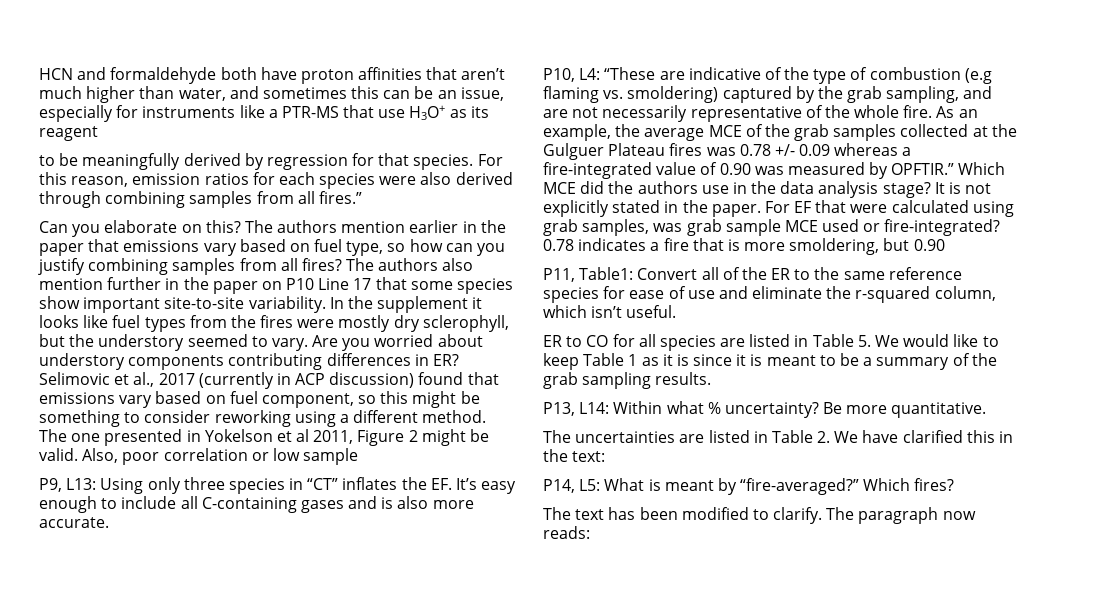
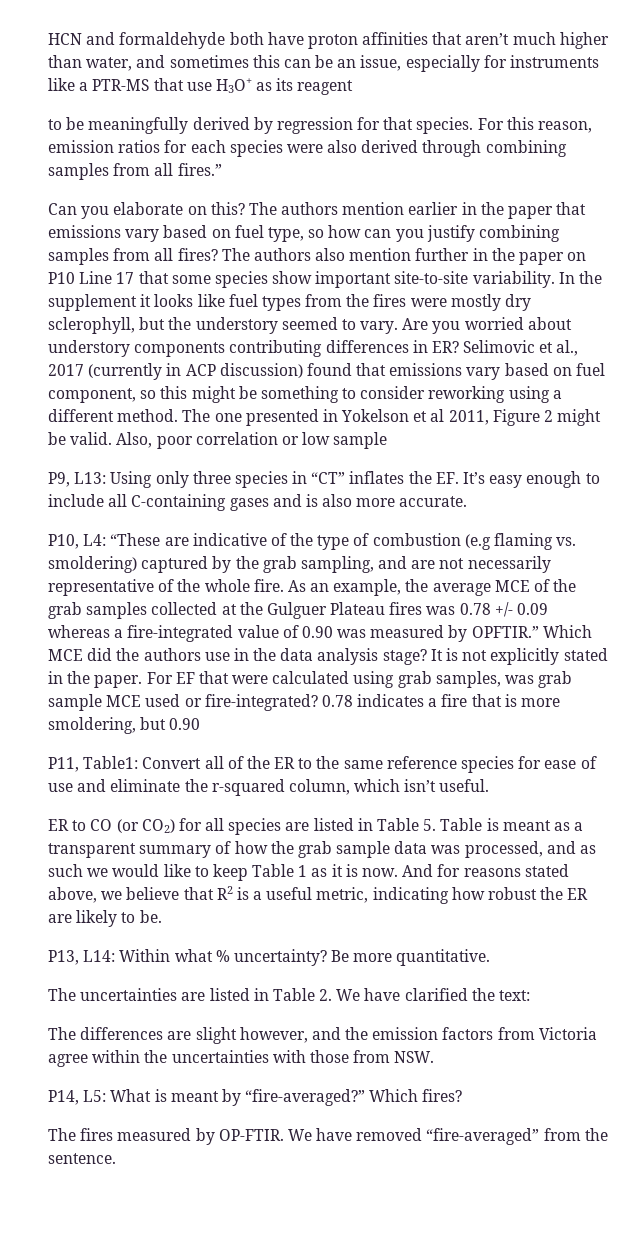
- ER to CO for all species are listed in Table 5. We would like to keep Table 1 as it is since it is meant to be a summary of the grab sampling results.
+ ER to CO (or CO2) for all species are listed in Table 5. Table is meant as a transparent summary of how the grab sample data was processed, and as such we would like to keep Table 1 as it is now. And for reasons stated above, we believe that R2 is a useful metric, indicating how robust the ER are likely to be.
- The uncertainties are listed in Table 2. We have clarified this in the text:
+ The uncertainties are listed in Table 2. We have clarified the text:
+ The differences are slight however, and the emission factors from Victoria agree within the uncertainties with those from NSW.
- The text has been modified to clarify. The paragraph now reads:
+ The fires measured by OP-FTIR. We have removed “fire-averaged” from the sentence.

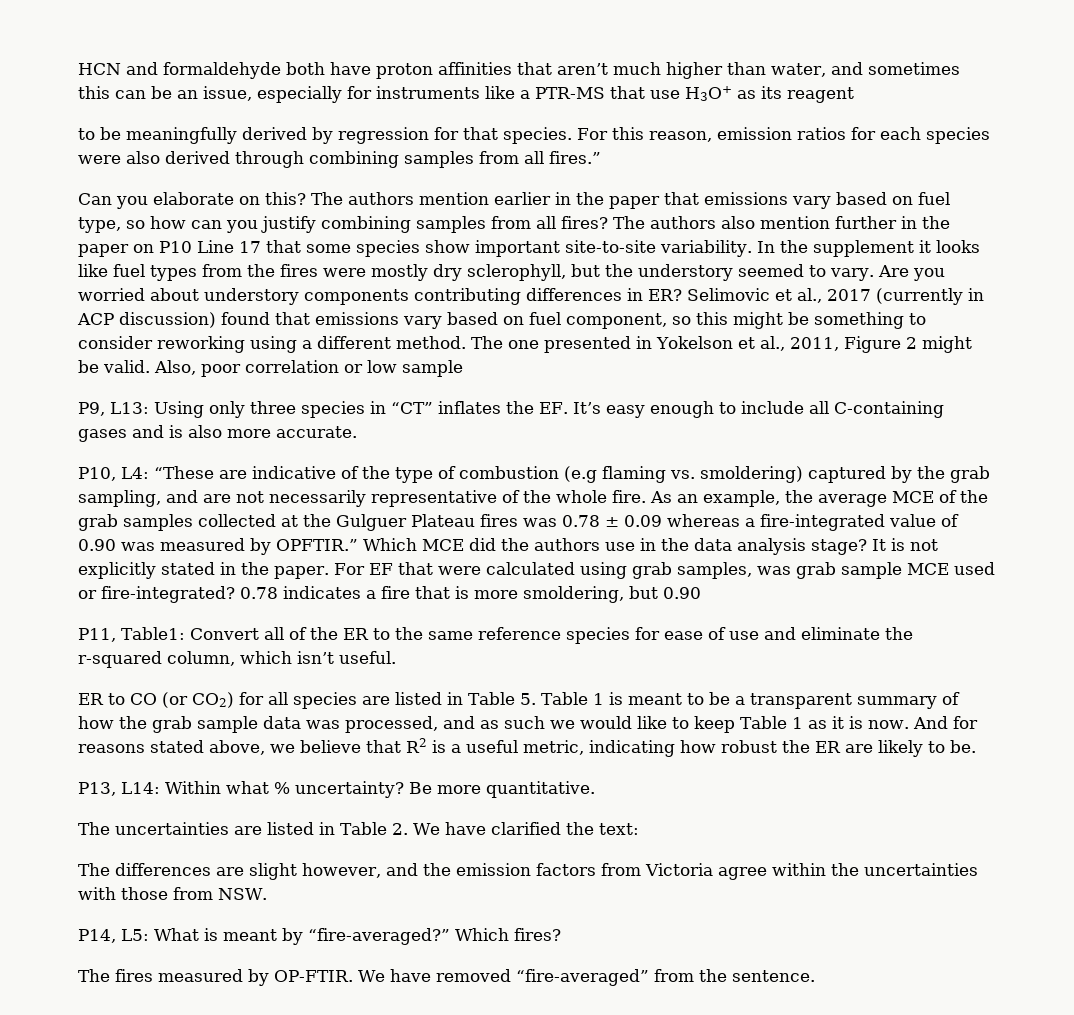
- The one presented in Yokelson et al 2011, Figure 2 might be valid.
+ The one presented in Yokelson et al., 2011, Figure 2 might be valid.
- As an example, the average MCE of the grab samples collected at the Gulguer Plateau fires was 0.78 +/- 0.09 whereas a fire-integrated value of 0.90 was measured by OPFTIR.”
+ As an example, the average MCE of the grab samples collected at the Gulguer Plateau fires was 0.78 ± 0.09 whereas a fire-integrated value of 0.90 was measured by OPFTIR.”
- ER to CO (or CO2) for all species are listed in Table 5. Table is meant as a transparent summary of how the grab sample data was processed, and as such we would like to keep Table 1 as it is now.
+ ER to CO (or CO2) for all species are listed in Table 5. Table 1 is meant to be a transparent summary of how the grab sample data was processed, and as such we would like to keep Table 1 as it is now.

